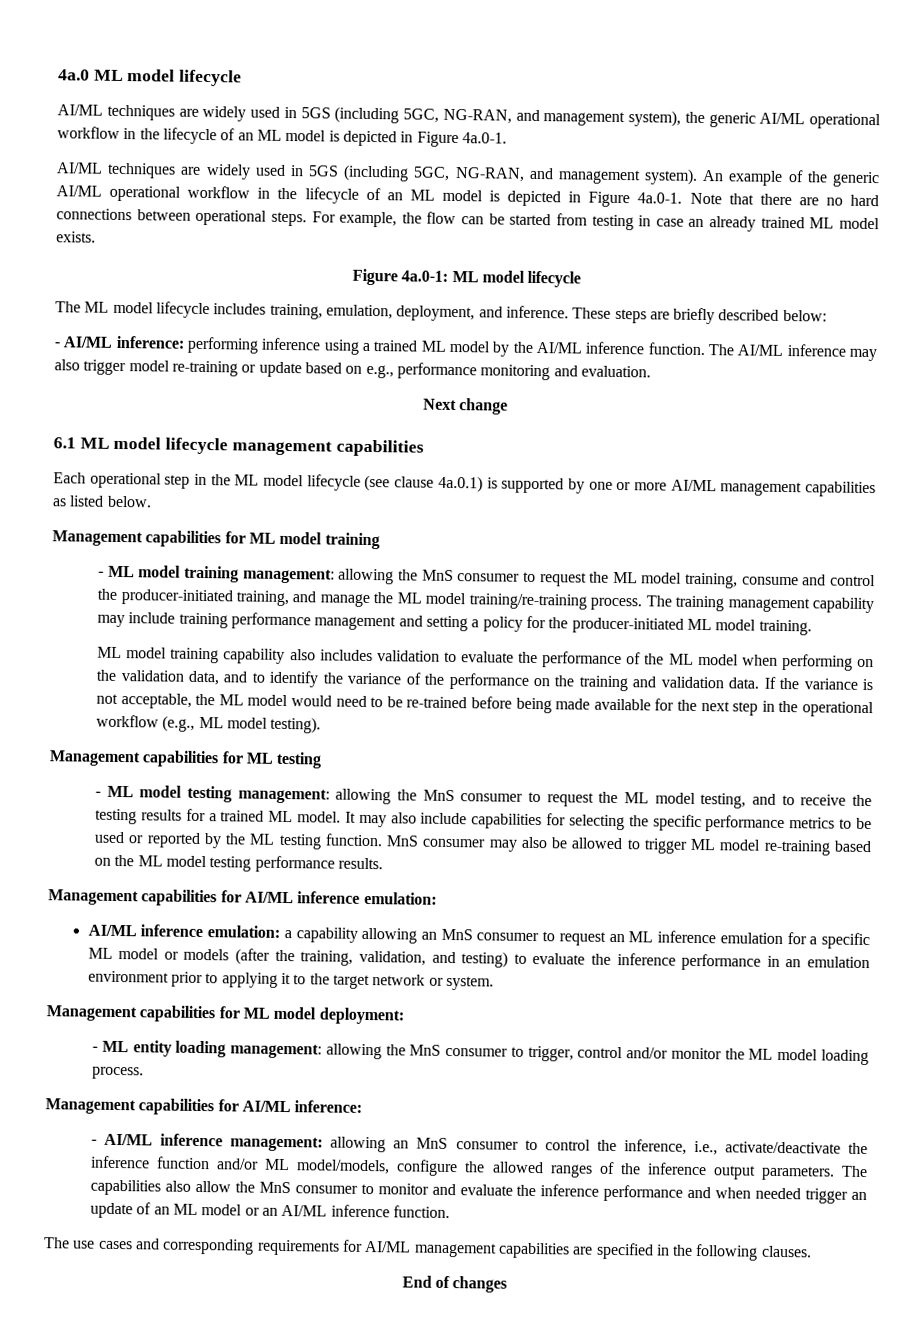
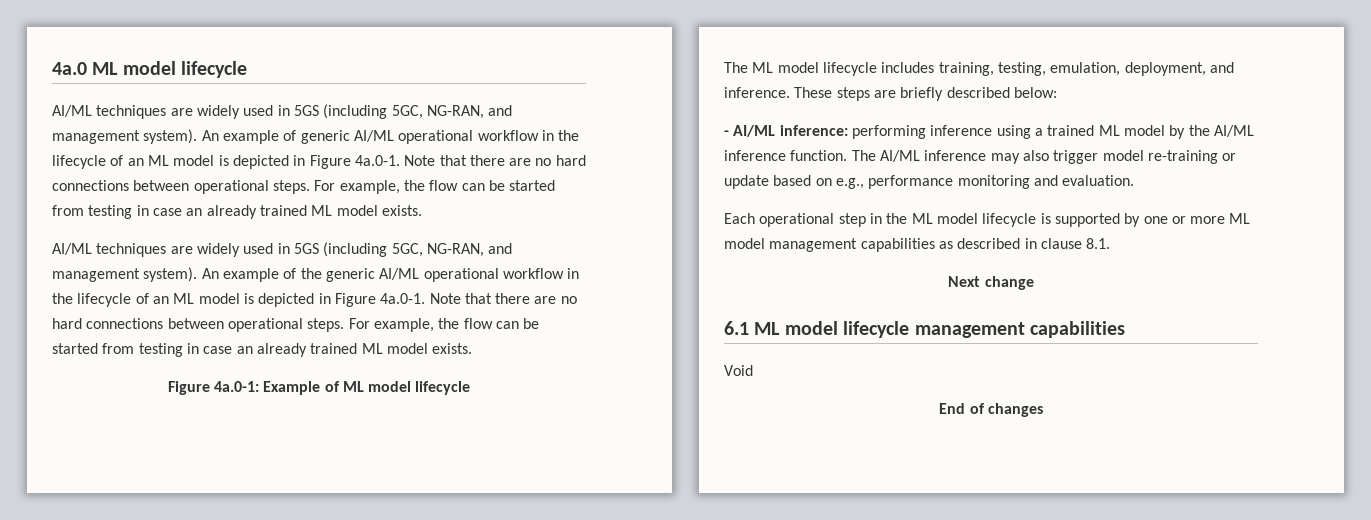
- AI/ML techniques are widely used in 5GS (including 5GC, NG-RAN, and management system), the generic AI/ML operational workflow in the lifecycle of an ML model is depicted in Figure 4a.0-1.
+ AI/ML techniques are widely used in 5GS (including 5GC, NG-RAN, and management system). An example of generic AI/ML operational workflow in the lifecycle of an ML model is depicted in Figure 4a.0-1. Note that there are no hard connections between operational steps. For example, the flow can be started from testing in case an already trained ML model exists.
- Figure 4a.0-1: ML model lifecycle
+ Figure 4a.0-1: Example of ML model lifecycle
- The ML model lifecycle includes training, emulation, deployment, and inference.
+ The ML model lifecycle includes training, testing, emulation, deployment, and inference.
+ Each operational step in the ML model lifecycle is supported by one or more ML model management capabilities as described in clause 8.1.
- Each operational step in the ML model lifecycle (see clause 4a.0.1) is supported by one or more AI/ML management capabilities as listed below.
- Management capabilities for ML model training
- - ML model training management: allowing the MnS consumer to request the ML model training, consume and control the producer-initiated training, and manage the ML model training/re-training process. The training management capability may include training performance management and setting a policy for the producer-initiated ML model training.
- ML model training capability also includes validation to evaluate the performance of the ML model when performing on the validation data, and to identify the variance of the performance on the training and validation data. If the variance is not acceptable, the ML model would need to be re-trained before being made available for the next step in the operational workflow (e.g., ML model testing).
- Management capabilities for ML testing
- - ML model testing management: allowing the MnS consumer to request the ML model testing, and to receive the testing results for a trained ML model. It may also include capabilities for selecting the specific performance metrics to be used or reported by the ML testing function. MnS consumer may also be allowed to trigger ML model re-training based on the ML model testing performance results.
- Management capabilities for AI/ML inference emulation:
- AI/ML inference emulation: a capability allowing an MnS consumer to request an ML inference emulation for a specific ML model or models (after the training, validation, and testing) to evaluate the inference performance in an emulation environment prior to applying it to the target network or system.
- Management capabilities for ML model deployment:
- - ML entity loading management: allowing the MnS consumer to trigger, control and/or monitor the ML model loading process.
- Management capabilities for AI/ML inference:
- - AI/ML inference management: allowing an MnS consumer to control the inference, i.e., activate/deactivate the inference function and/or ML model/models, configure the allowed ranges of the inference output parameters. The capabilities also allow the MnS consumer to monitor and evaluate the inference performance and when needed trigger an update of an ML model or an AI/ML inference function.
- The use cases and corresponding requirements for AI/ML management capabilities are specified in the following clauses.
+ Void

